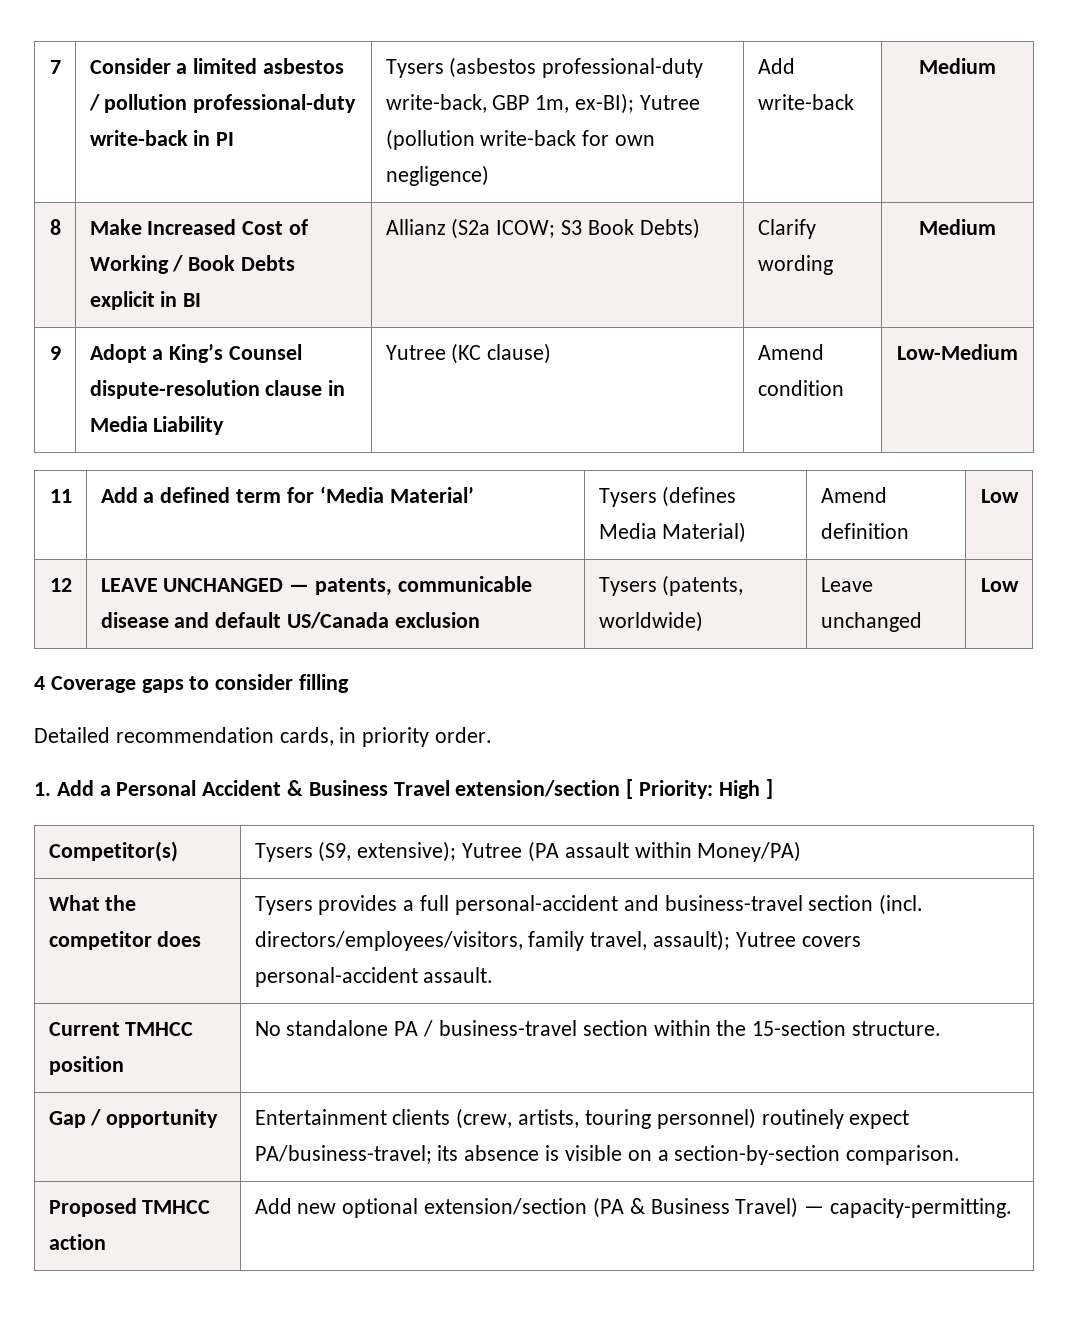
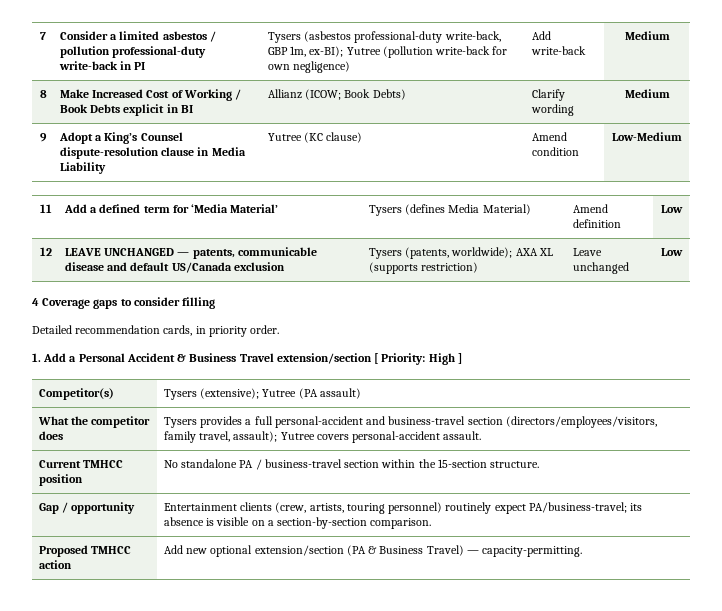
- 8 | Make Increased Cost of Working / Book Debts explicit in BI | Allianz (S2a ICOW; S3 Book Debts) | Clarify wording | Medium
+ 8 | Make Increased Cost of Working / Book Debts explicit in BI | Allianz (ICOW; Book Debts) | Clarify wording | Medium
- 12 | LEAVE UNCHANGED — patents, communicable disease and default US/Canada exclusion | Tysers (patents, worldwide) | Leave unchanged | Low
+ 12 | LEAVE UNCHANGED — patents, communicable disease and default US/Canada exclusion | Tysers (patents, worldwide); AXA XL (supports restriction) | Leave unchanged | Low
- Competitor(s) | Tysers (S9, extensive); Yutree (PA assault within Money/PA)
+ Competitor(s) | Tysers (extensive); Yutree (PA assault)
- What the competitor does | Tysers provides a full personal-accident and business-travel section (incl. directors/employees/visitors, family travel, assault); Yutree covers personal-accident assault.
+ What the competitor does | Tysers provides a full personal-accident and business-travel section (directors/employees/visitors, family travel, assault); Yutree covers personal-accident assault.

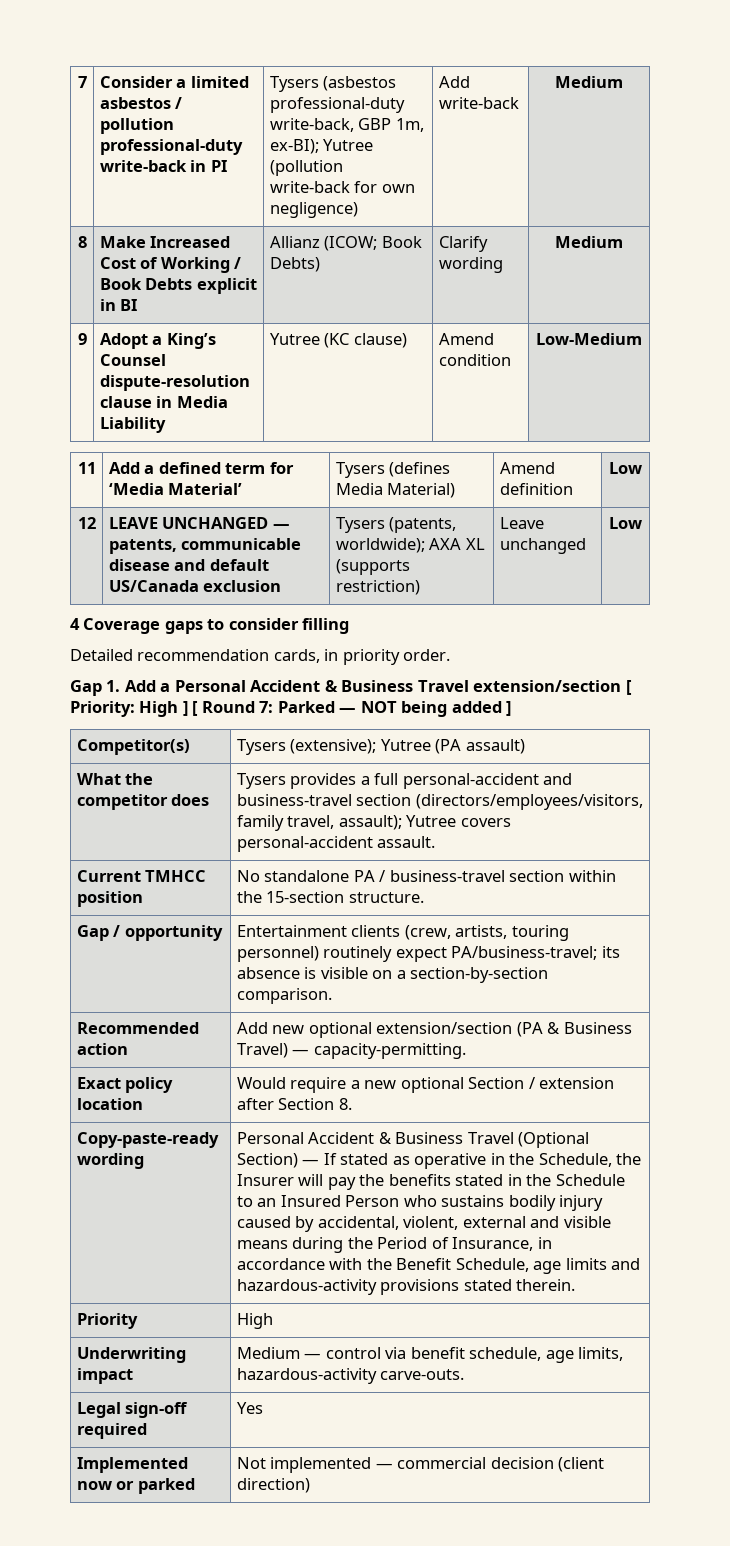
- 1. Add a Personal Accident & Business Travel extension/section [ Priority: High ]
+ Gap 1. Add a Personal Accident & Business Travel extension/section [ Priority: High ] [ Round 7: Parked — NOT being added ]
- Proposed TMHCC action | Add new optional extension/section (PA & Business Travel) — capacity-permitting.
+ Recommended action | Add new optional extension/section (PA & Business Travel) — capacity-permitting.
+ Exact policy location | Would require a new optional Section / extension after Section 8.
+ Copy-paste-ready wording | Personal Accident & Business Travel (Optional Section) — If stated as operative in the Schedule, the Insurer will pay the benefits stated in the Schedule to an Insured Person who sustains bodily injury caused by accidental, violent, external and visible means during the Period of Insurance, in accordance with the Benefit Schedule, age limits and hazardous-activity provisions stated therein.
+ Priority | High
+ Underwriting impact | Medium — control via benefit schedule, age limits, hazardous-activity carve-outs.
+ Legal sign-off required | Yes
+ Implemented now or parked | Not implemented — commercial decision (client direction)

